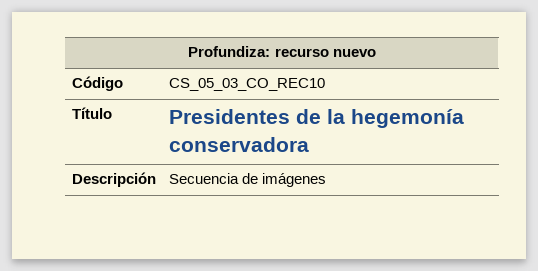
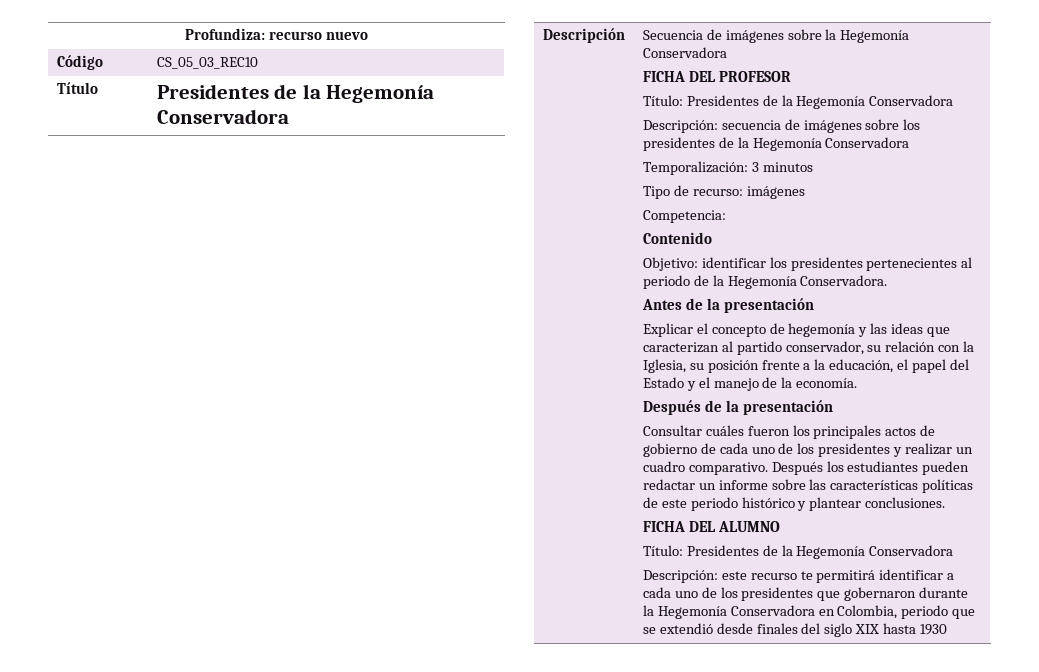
- Código | CS_05_03_CO_REC10
+ Código | CS_05_03_REC10
- Título | Presidentes de la hegemonía conservadora
+ Título | Presidentes de la Hegemonía Conservadora
- Secuencia de imágenes
+ Secuencia de imágenes sobre la Hegemonía Conservadora
+ FICHA DEL PROFESOR
+ Título: Presidentes de la Hegemonía Conservadora
+ Descripción: secuencia de imágenes sobre los presidentes de la Hegemonía Conservadora
+ Temporalización: 3 minutos
+ Tipo de recurso: imágenes
+ Competencia:
+ Contenido
+ Objetivo: identificar los presidentes pertenecientes al periodo de la Hegemonía Conservadora.
+ Antes de la presentación
+ Explicar el concepto de hegemonía y las ideas que caracterizan al partido conservador, su relación con la Iglesia, su posición frente a la educación, el papel del Estado y el manejo de la economía.
+ Después de la presentación
+ Consultar cuáles fueron los principales actos de gobierno de cada uno de los presidentes y realizar un cuadro comparativo. Después los estudiantes pueden redactar un informe sobre las características políticas de este periodo histórico y plantear conclusiones.
+ FICHA DEL ALUMNO
+ Título: Presidentes de la Hegemonía Conservadora
+ Descripción: este recurso te permitirá identificar a cada uno de los presidentes que gobernaron durante la Hegemonía Conservadora en Colombia, periodo que se extendió desde finales del siglo XIX hasta 1930

